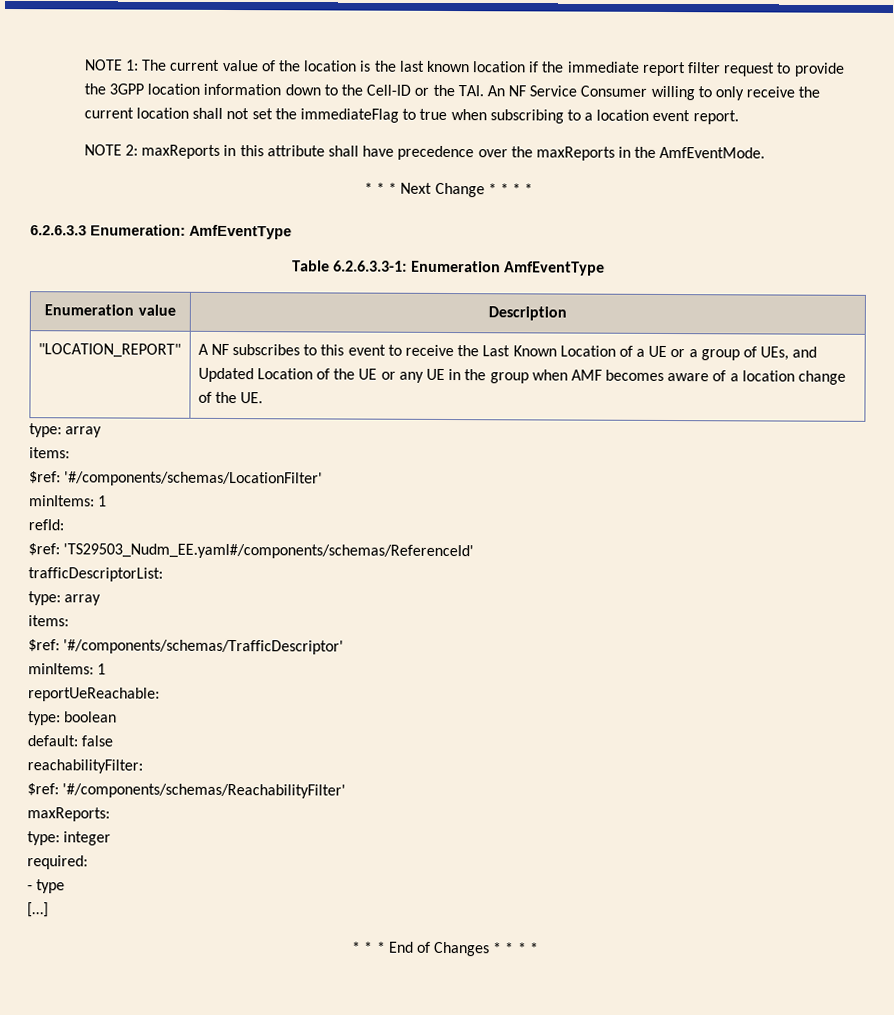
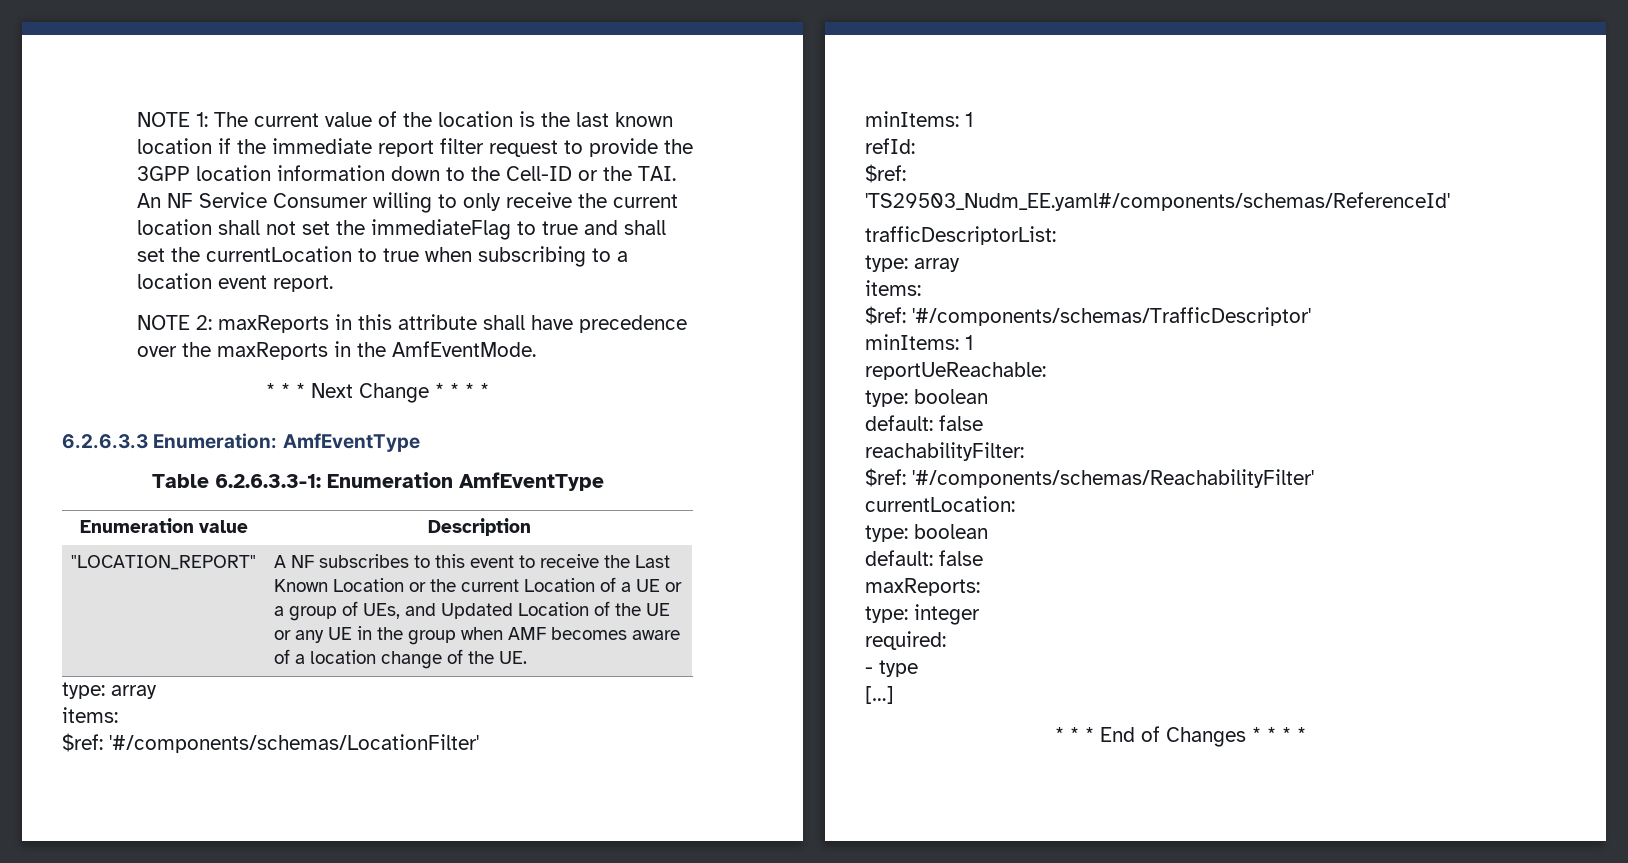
- NOTE 1: The current value of the location is the last known location if the immediate report filter request to provide the 3GPP location information down to the Cell-ID or the TAI. An NF Service Consumer willing to only receive the current location shall not set the immediateFlag to true when subscribing to a location event report.
+ NOTE 1: The current value of the location is the last known location if the immediate report filter request to provide the 3GPP location information down to the Cell-ID or the TAI. An NF Service Consumer willing to only receive the current location shall not set the immediateFlag to true and shall set the currentLocation to true when subscribing to a location event report.
- A NF subscribes to this event to receive the Last Known Location of a UE or a group of UEs, and Updated Location of the UE or any UE in the group when AMF becomes aware of a location change of the UE.
+ A NF subscribes to this event to receive the Last Known Location or the current Location of a UE or a group of UEs, and Updated Location of the UE or any UE in the group when AMF becomes aware of a location change of the UE.
+ currentLocation:
+ type: boolean
+ default: false

